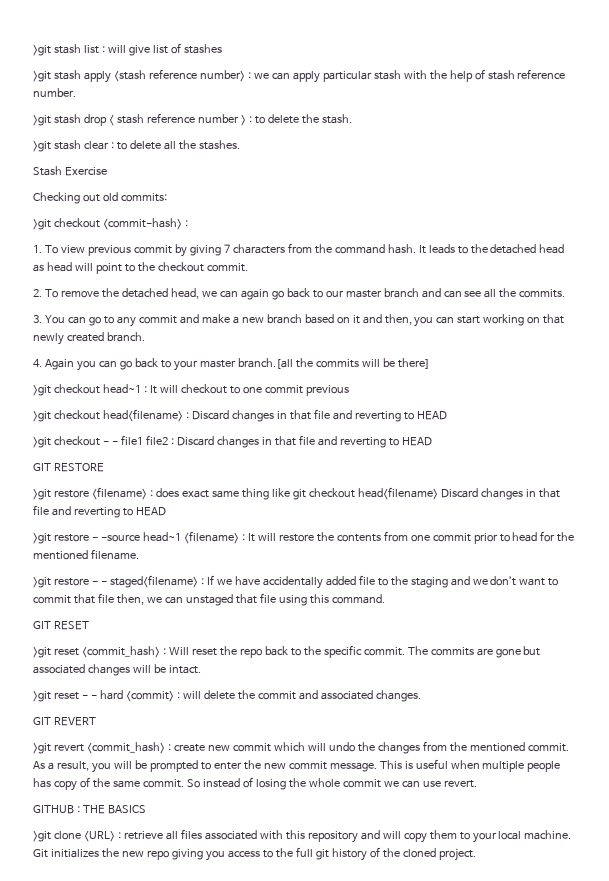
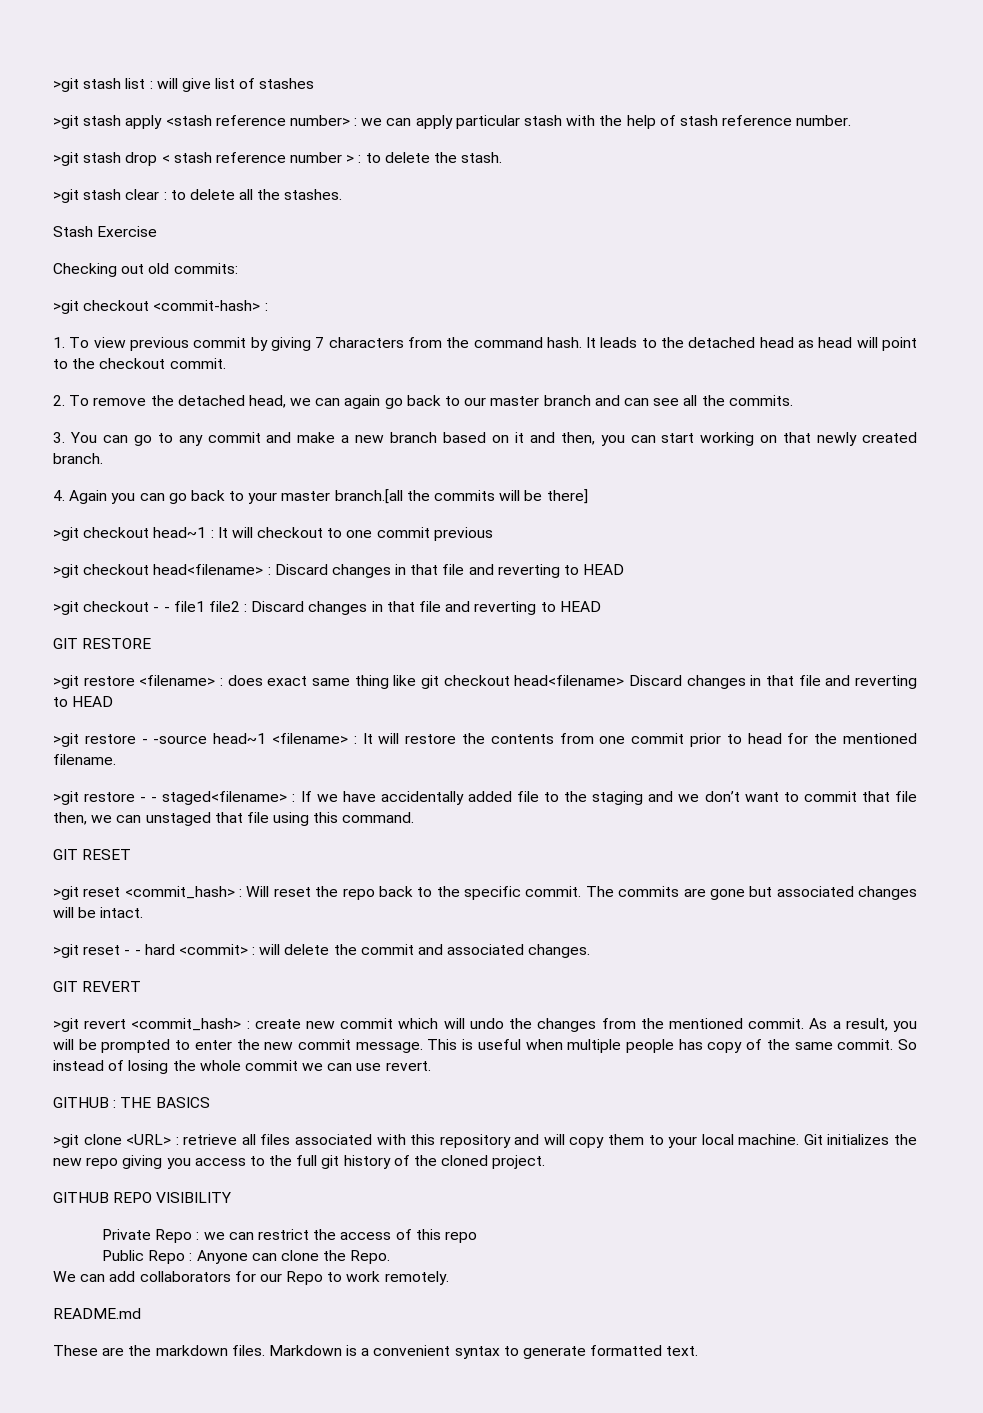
+ GITHUB REPO VISIBILITY
+ Private Repo : we can restrict the access of this repo
+ Public Repo : Anyone can clone the Repo.
+ We can add collaborators for our Repo to work remotely.
+ README.md
+ These are the markdown files. Markdown is a convenient syntax to generate formatted text.

